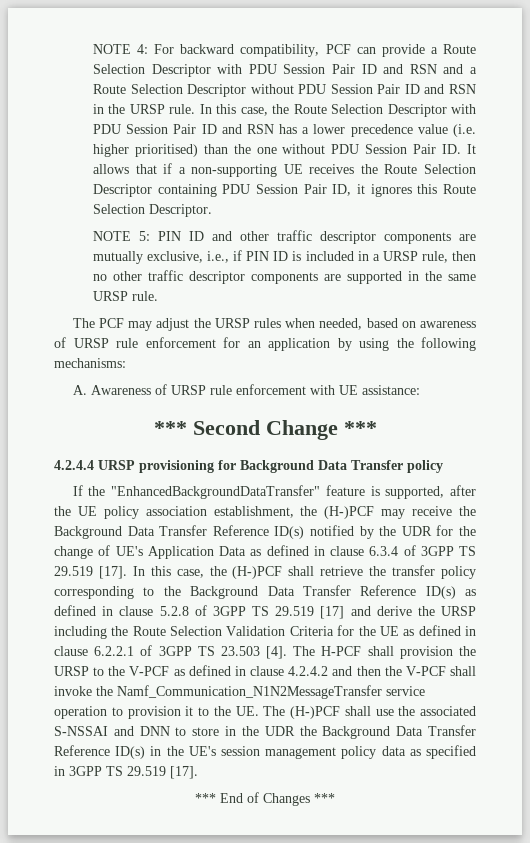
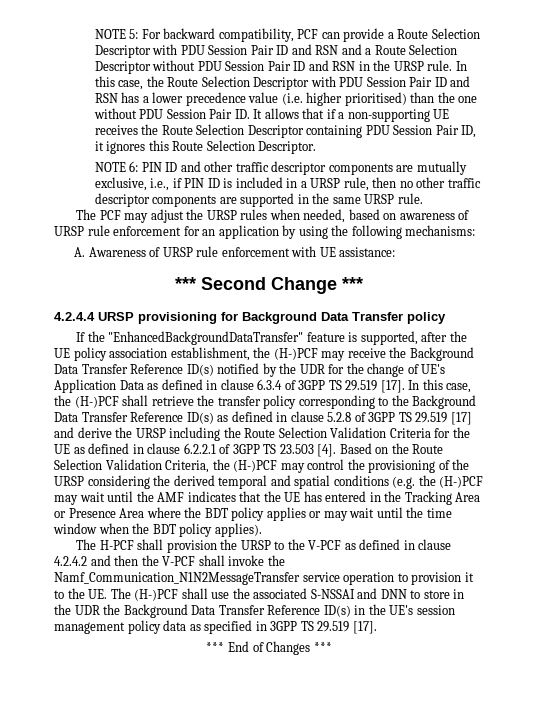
- NOTE 4: For backward compatibility, PCF can provide a Route Selection Descriptor with PDU Session Pair ID and RSN and a Route Selection Descriptor without PDU Session Pair ID and RSN in the URSP rule.
+ NOTE 5: For backward compatibility, PCF can provide a Route Selection Descriptor with PDU Session Pair ID and RSN and a Route Selection Descriptor without PDU Session Pair ID and RSN in the URSP rule.
- NOTE 5: PIN ID and other traffic descriptor components are mutually exclusive, i.e., if PIN ID is included in a URSP rule, then no other traffic descriptor components are supported in the same URSP rule.
+ NOTE 6: PIN ID and other traffic descriptor components are mutually exclusive, i.e., if PIN ID is included in a URSP rule, then no other traffic descriptor components are supported in the same URSP rule.
- In this case, the (H-)PCF shall retrieve the transfer policy corresponding to the Background Data Transfer Reference ID(s) as defined in clause 5.2.8 of 3GPP TS 29.519 [17] and derive the URSP including the Route Selection Validation Criteria for the UE as defined in clause 6.2.2.1 of 3GPP TS 23.503 [4]. The H-PCF shall provision the URSP to the V-PCF as defined in clause 4.2.4.2 and then the V-PCF shall invoke the Namf_Communication_N1N2MessageTransfer service operation to provision it to the UE. The (H-)PCF shall use the associated S-NSSAI and DNN to store in the UDR the Background Data Transfer Reference ID(s) in the UE's session management policy data as specified in 3GPP TS 29.519 [17].
+ In this case, the (H-)PCF shall retrieve the transfer policy corresponding to the Background Data Transfer Reference ID(s) as defined in clause 5.2.8 of 3GPP TS 29.519 [17] and derive the URSP including the Route Selection Validation Criteria for the UE as defined in clause 6.2.2.1 of 3GPP TS 23.503 [4]. Based on the Route Selection Validation Criteria, the (H-)PCF may control the provisioning of the URSP considering the derived temporal and spatial conditions (e.g. the (H-)PCF may wait until the AMF indicates that the UE has entered in the Tracking Area or Presence Area where the BDT policy applies or may wait until the time window when the BDT policy applies).
+ The H-PCF shall provision the URSP to the V-PCF as defined in clause 4.2.4.2 and then the V-PCF shall invoke the Namf_Communication_N1N2MessageTransfer service operation to provision it to the UE. The (H-)PCF shall use the associated S-NSSAI and DNN to store in the UDR the Background Data Transfer Reference ID(s) in the UE's session management policy data as specified in 3GPP TS 29.519 [17].

